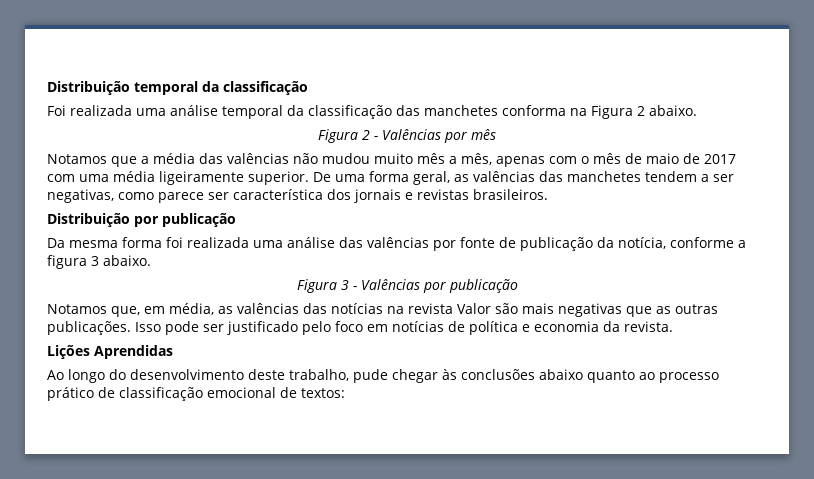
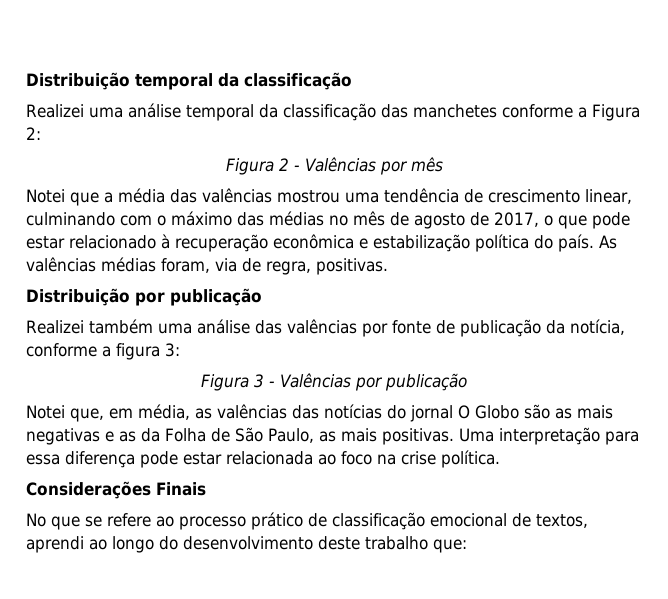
- Foi realizada uma análise temporal da classificação das manchetes conforma na Figura 2 abaixo.
+ Realizei uma análise temporal da classificação das manchetes conforme a Figura 2:
- Notamos que a média das valências não mudou muito mês a mês, apenas com o mês de maio de 2017 com uma média ligeiramente superior. De uma forma geral, as valências das manchetes tendem a ser negativas, como parece ser característica dos jornais e revistas brasileiros.
+ Notei que a média das valências mostrou uma tendência de crescimento linear, culminando com o máximo das médias no mês de agosto de 2017, o que pode estar relacionado à recuperação econômica e estabilização política do país. As valências médias foram, via de regra, positivas.
  Distribuição por publicação
- Da mesma forma foi realizada uma análise das valências por fonte de publicação da notícia, conforme a figura 3 abaixo.
+ Realizei também uma análise das valências por fonte de publicação da notícia, conforme a figura 3:
- Notamos que, em média, as valências das notícias na revista Valor são mais negativas que as outras publicações. Isso pode ser justificado pelo foco em notícias de política e economia da revista.
- Lições Aprendidas
- Ao longo do desenvolvimento deste trabalho, pude chegar às conclusões abaixo quanto ao processo prático de classificação emocional de textos:
+ Notei que, em média, as valências das notícias do jornal O Globo são as mais negativas e as da Folha de São Paulo, as mais positivas. Uma interpretação para essa diferença pode estar relacionada ao foco na crise política.
+ Considerações Finais
+ No que se refere ao processo prático de classificação emocional de textos, aprendi ao longo do desenvolvimento deste trabalho que:

